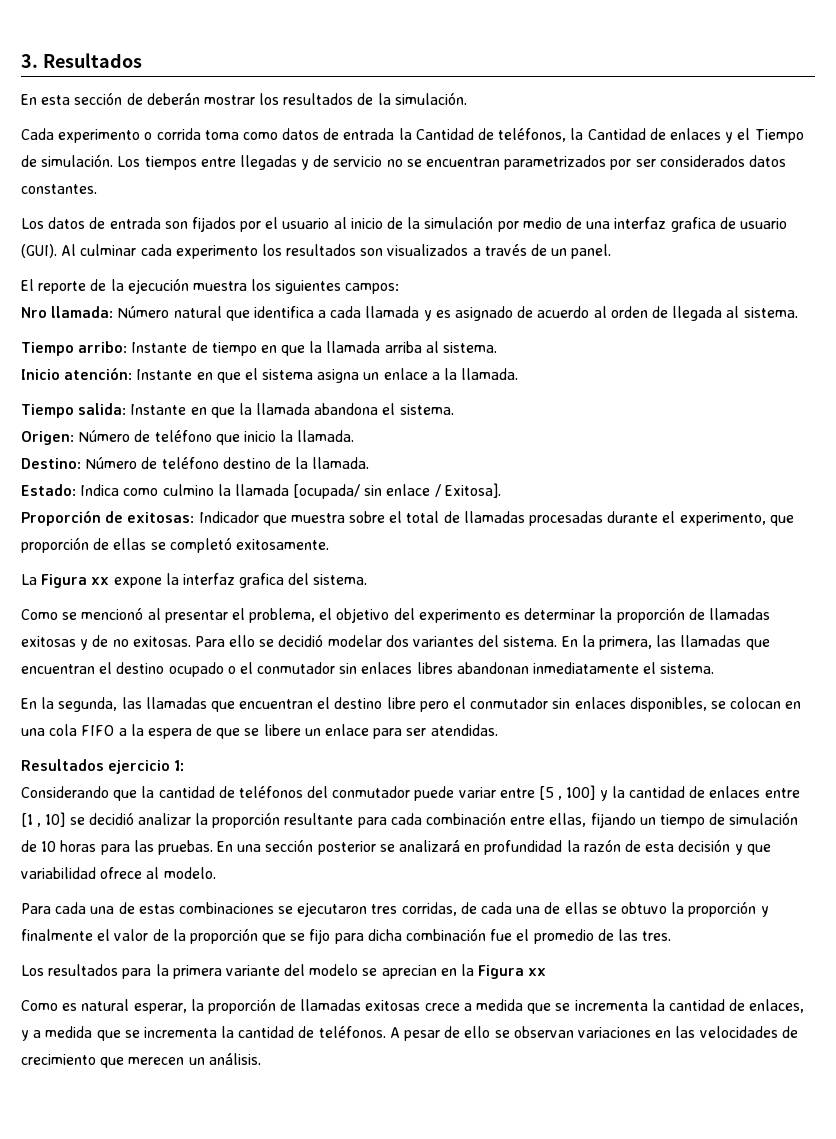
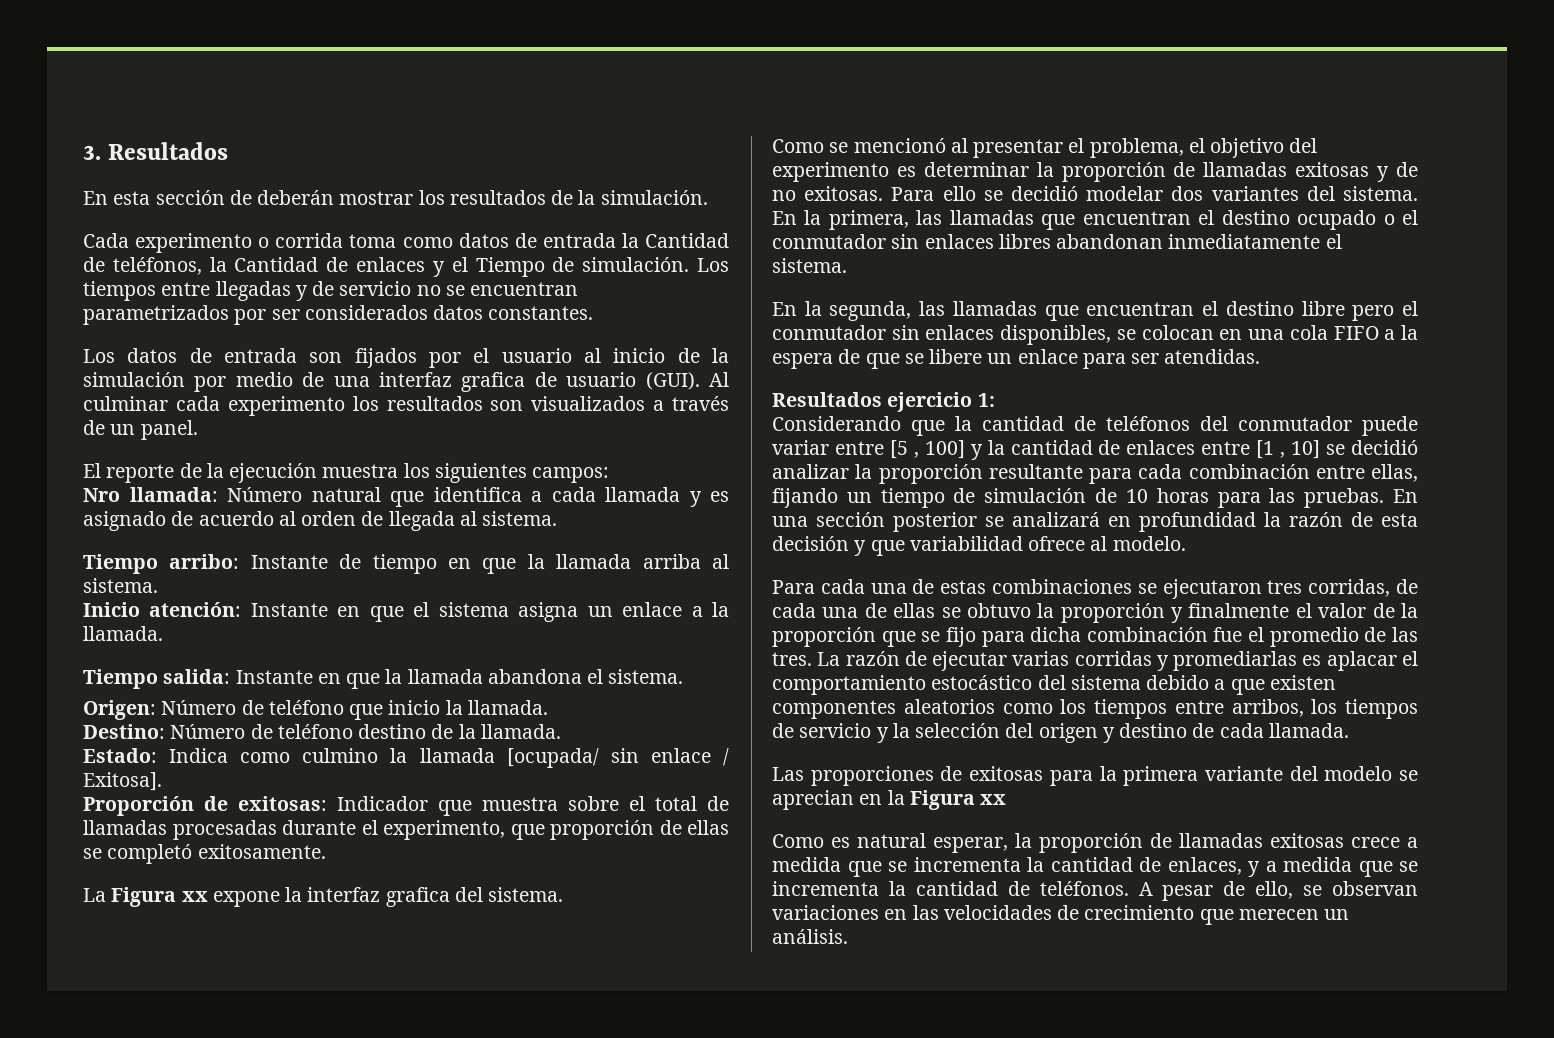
- Para cada una de estas combinaciones se ejecutaron tres corridas, de cada una de ellas se obtuvo la proporción y finalmente el valor de la proporción que se fijo para dicha combinación fue el promedio de las tres.
- Los resultados para la primera variante del modelo se aprecian en la Figura xx
+ Para cada una de estas combinaciones se ejecutaron tres corridas, de cada una de ellas se obtuvo la proporción y finalmente el valor de la proporción que se fijo para dicha combinación fue el promedio de las tres. La razón de ejecutar varias corridas y promediarlas es aplacar el comportamiento estocástico del sistema debido a que existen componentes aleatorios como los tiempos entre arribos, los tiempos de servicio y la selección del origen y destino de cada llamada.
+ Las proporciones de exitosas para la primera variante del modelo se aprecian en la Figura xx
- A pesar de ello se observan variaciones en las velocidades de crecimiento que merecen un análisis.
+ A pesar de ello, se observan variaciones en las velocidades de crecimiento que merecen un análisis.

